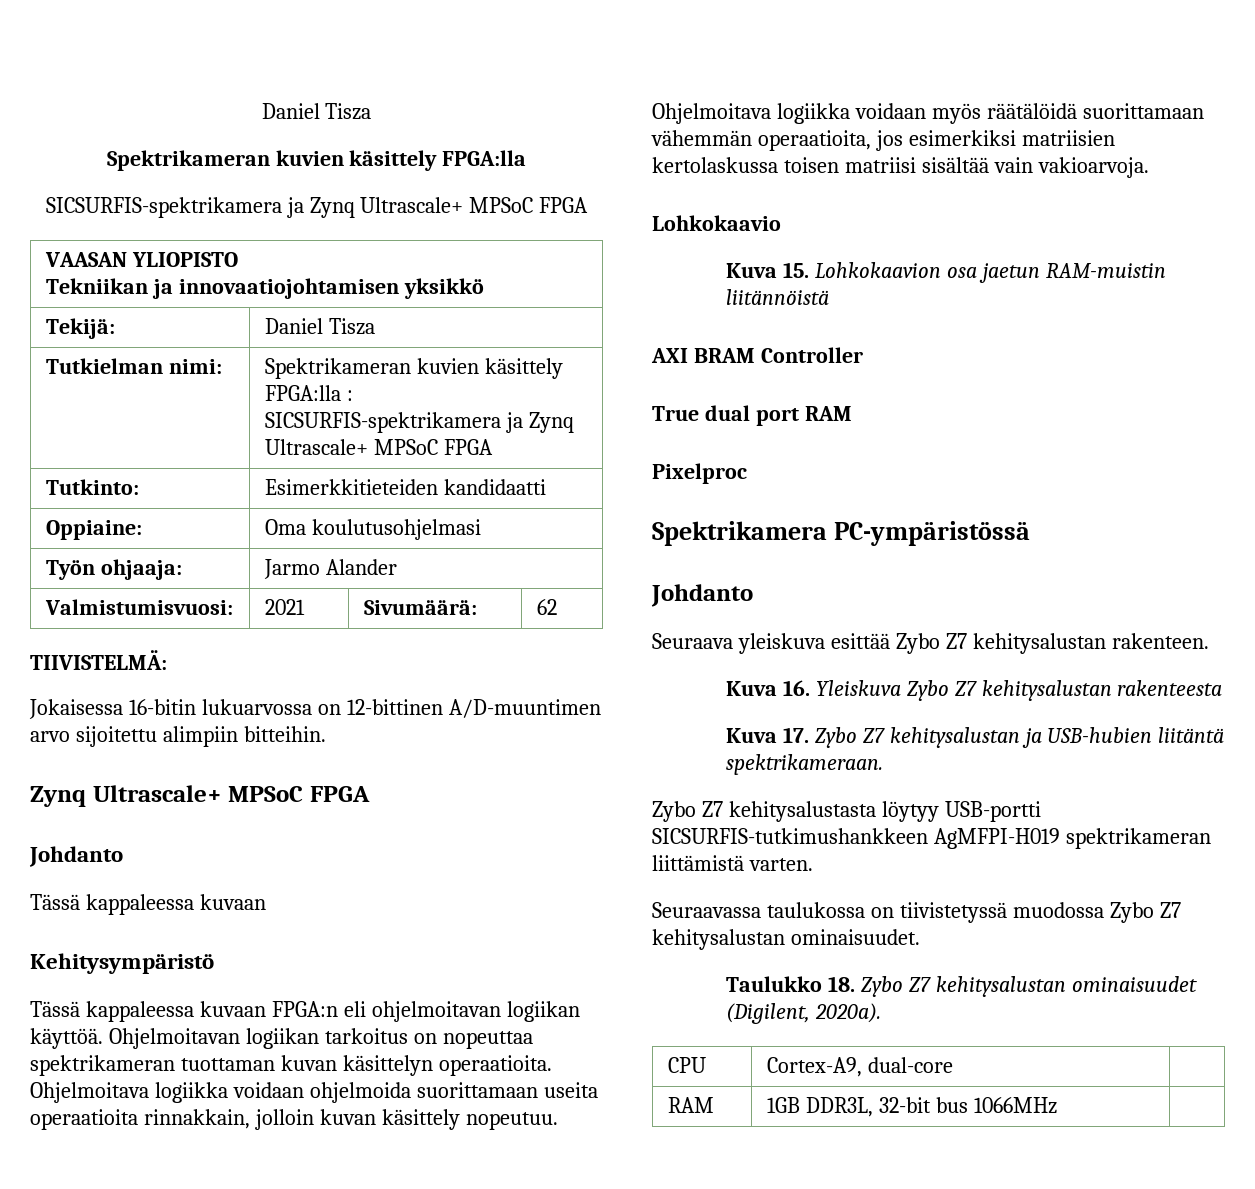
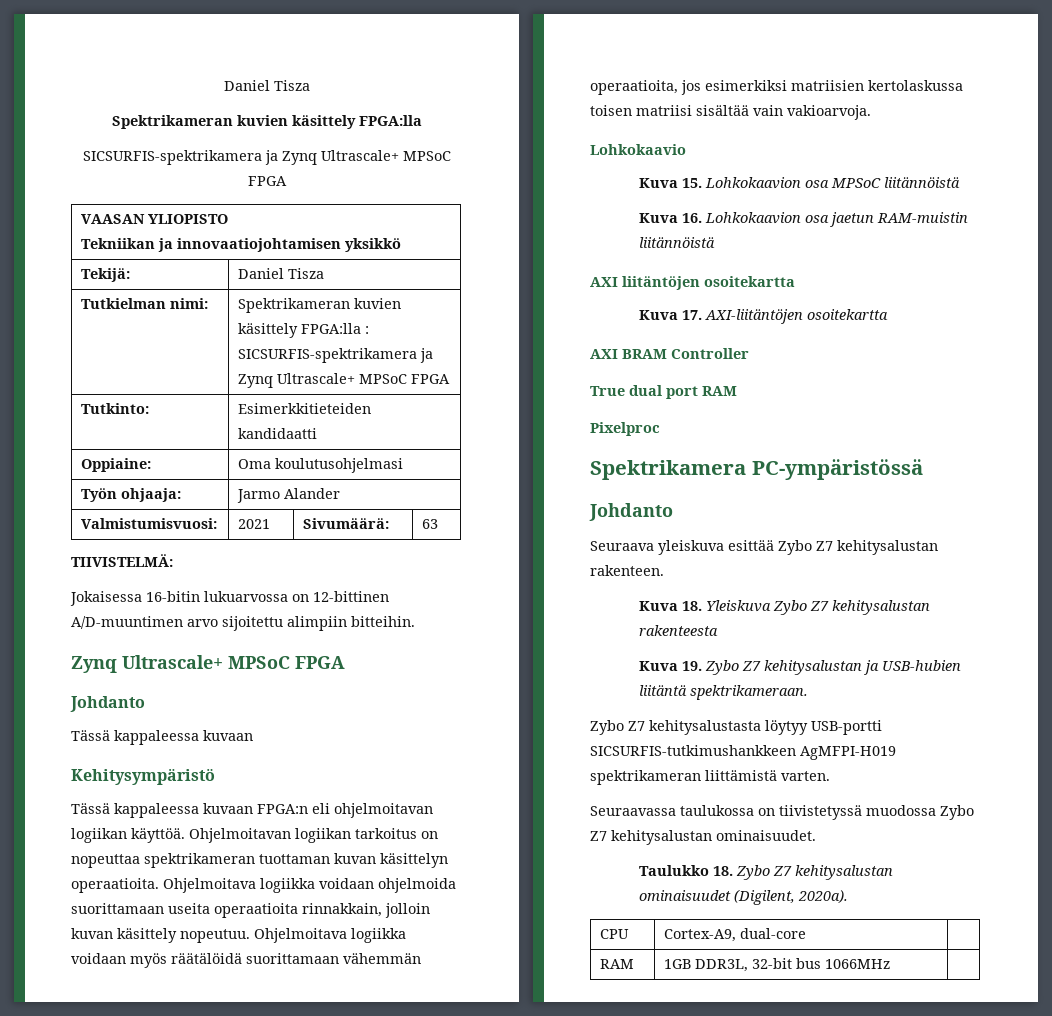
- Valmistumisvuosi: | 2021 | Sivumäärä: | 62
+ Valmistumisvuosi: | 2021 | Sivumäärä: | 63
- Kuva 15. Lohkokaavion osa jaetun RAM-muistin liitännöistä
+ Kuva 15. Lohkokaavion osa MPSoC liitännöistä
+ Kuva 16. Lohkokaavion osa jaetun RAM-muistin liitännöistä
+ AXI liitäntöjen osoitekartta
+ Kuva 17. AXI-liitäntöjen osoitekartta
- Kuva 16. Yleiskuva Zybo Z7 kehitysalustan rakenteesta
+ Kuva 18. Yleiskuva Zybo Z7 kehitysalustan rakenteesta
- Kuva 17. Zybo Z7 kehitysalustan ja USB-hubien liitäntä spektrikameraan.
+ Kuva 19. Zybo Z7 kehitysalustan ja USB-hubien liitäntä spektrikameraan.

